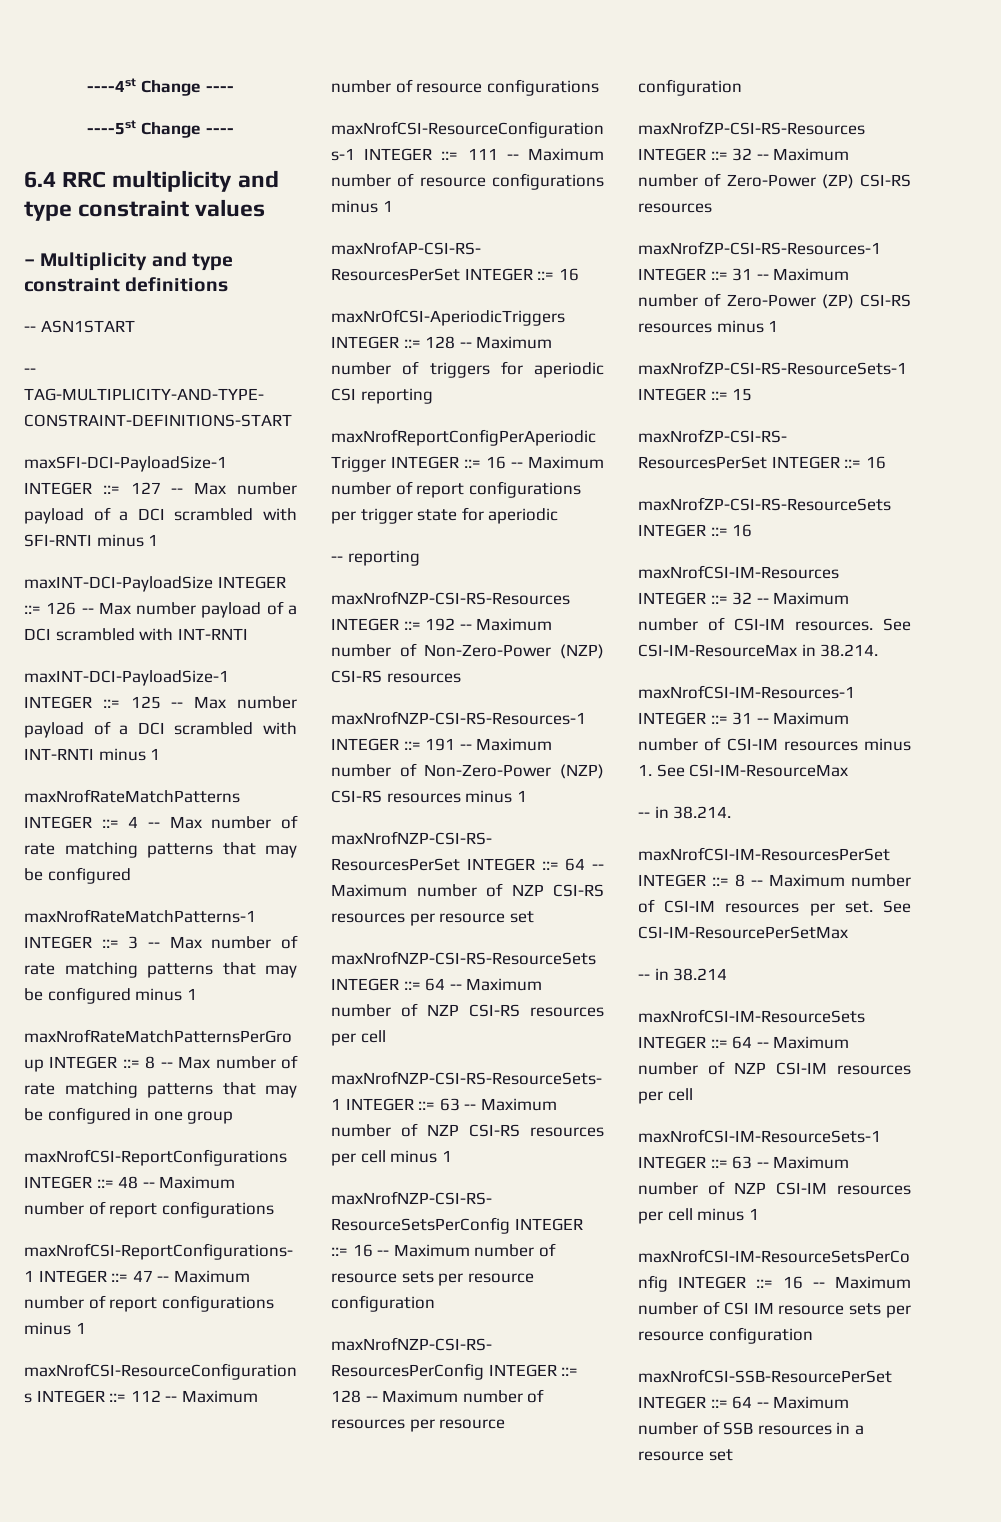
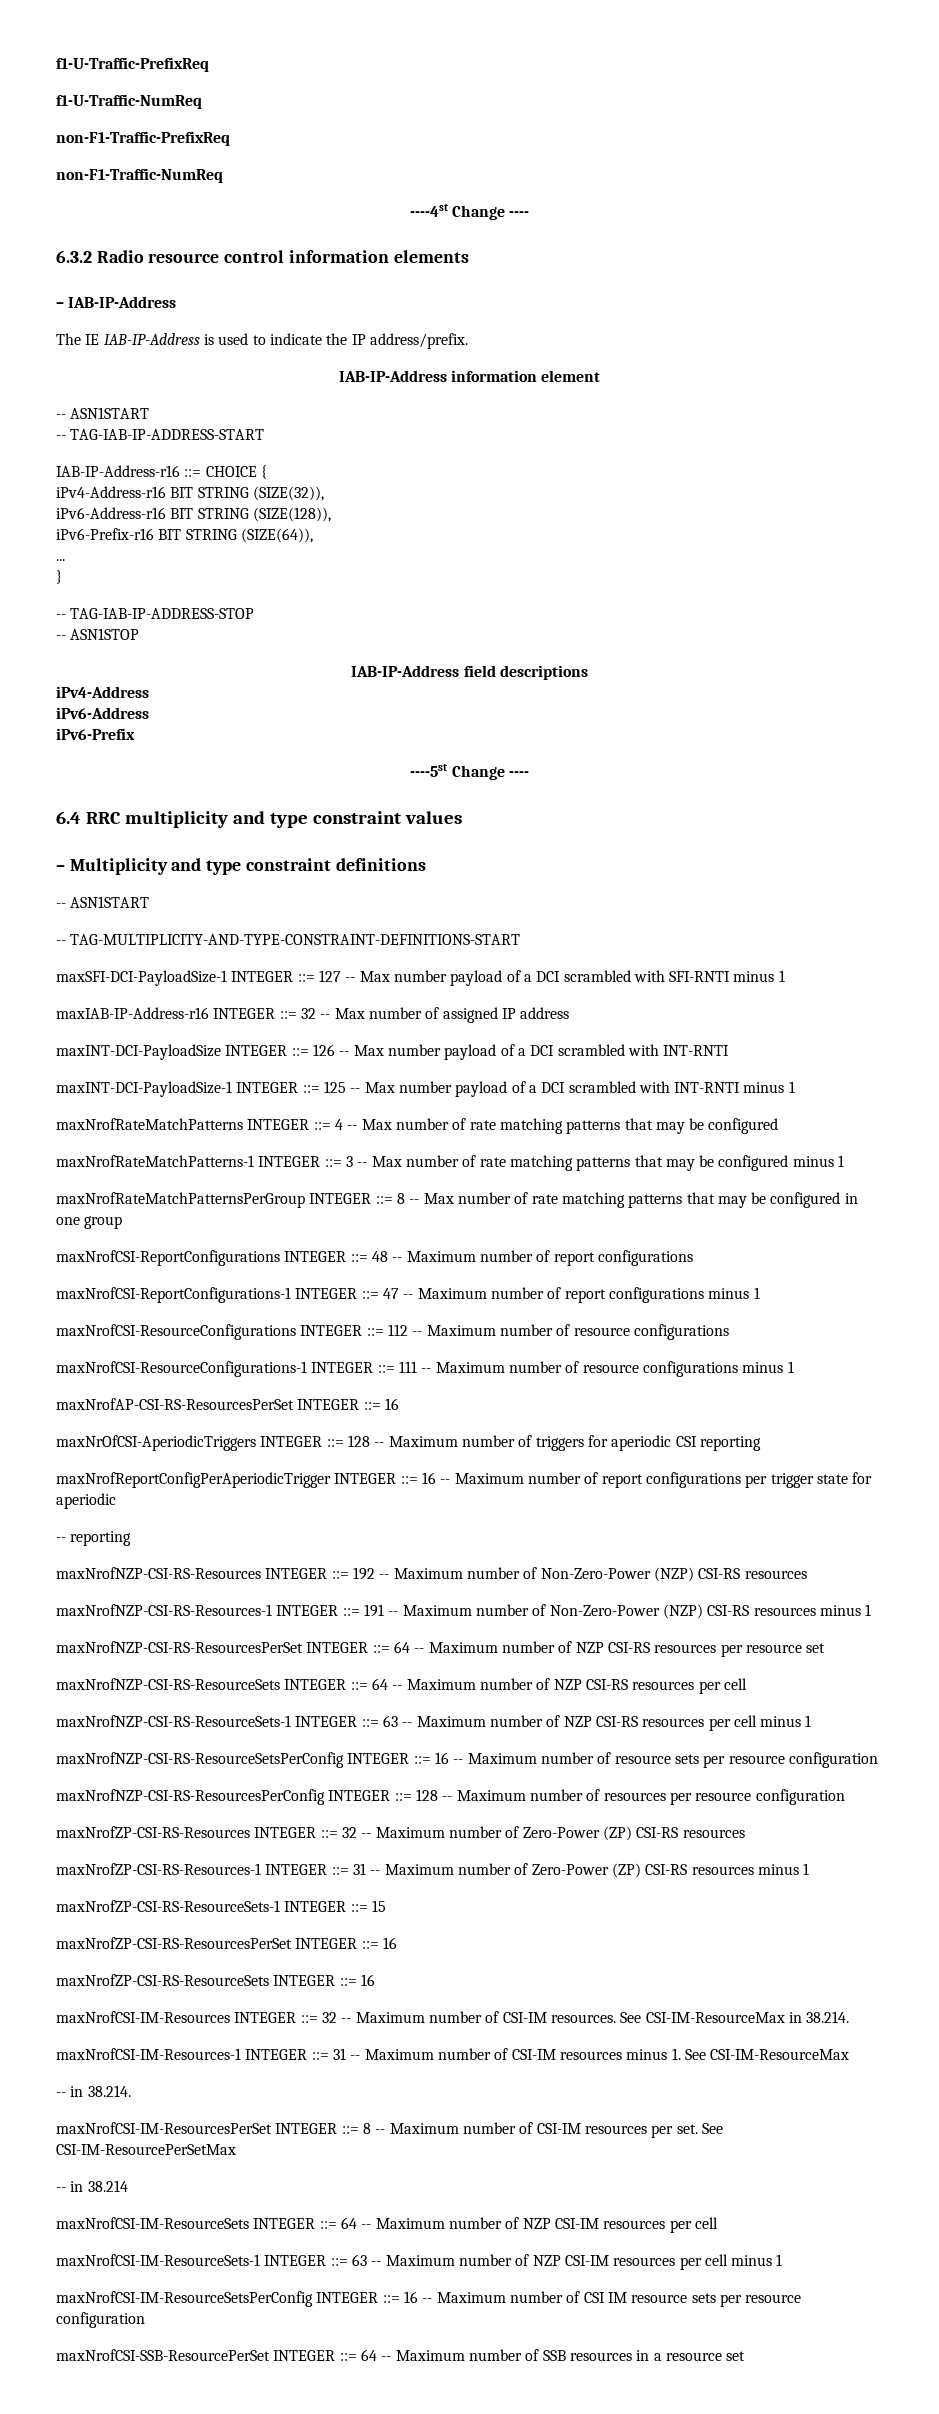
+ f1-U-Traffic-PrefixReq
+ f1-U-Traffic-NumReq
+ non-F1-Traffic-PrefixReq
+ non-F1-Traffic-NumReq
+ 6.3.2 Radio resource control information elements
+ – IAB-IP-Address
+ The IE IAB-IP-Address is used to indicate the IP address/prefix.
+ IAB-IP-Address information element
+ -- ASN1START
+ -- TAG-IAB-IP-ADDRESS-START
+ IAB-IP-Address-r16 ::= CHOICE {
+ iPv4-Address-r16 BIT STRING (SIZE(32)),
+ iPv6-Address-r16 BIT STRING (SIZE(128)),
+ iPv6-Prefix-r16 BIT STRING (SIZE(64)),
+ ...
+ }
+ -- TAG-IAB-IP-ADDRESS-STOP
+ -- ASN1STOP
+ IAB-IP-Address field descriptions
+ iPv4-Address
+ iPv6-Address
+ iPv6-Prefix
+ maxIAB-IP-Address-r16 INTEGER ::= 32 -- Max number of assigned IP address

